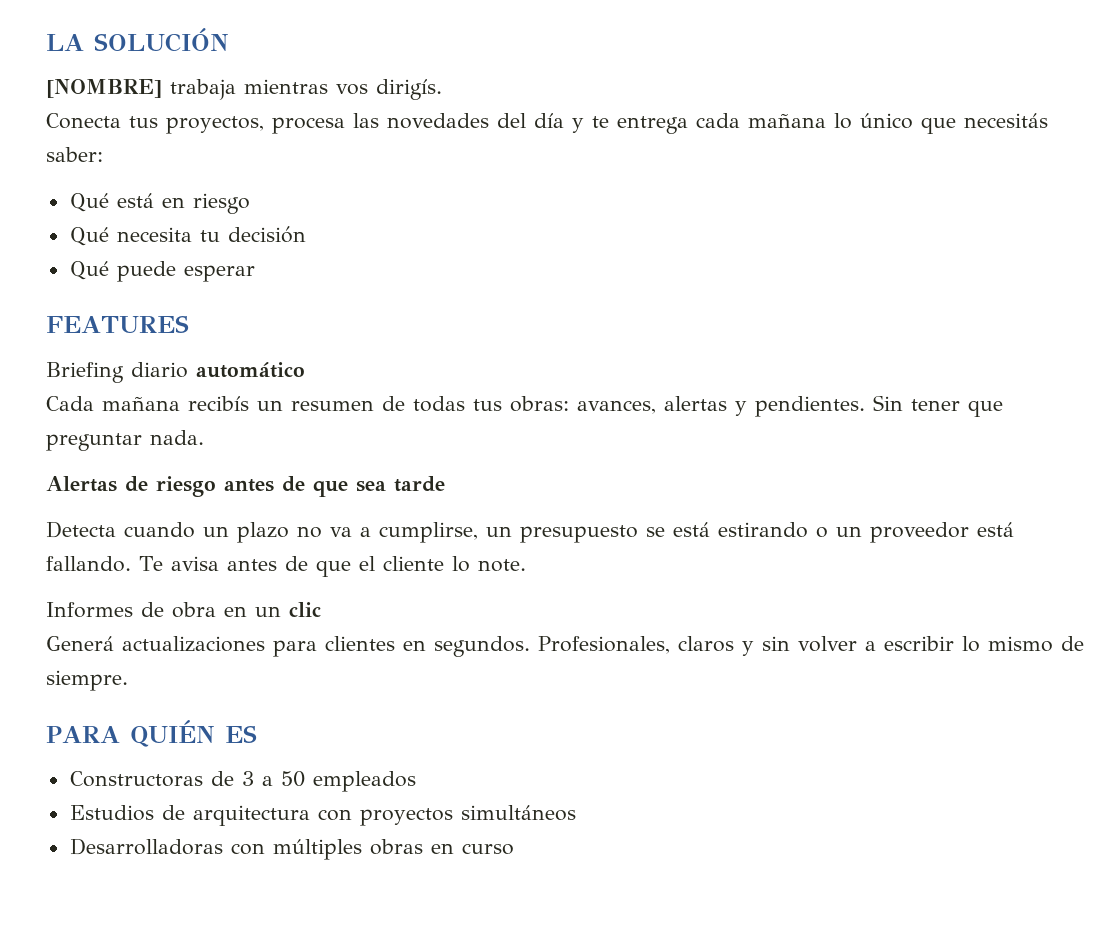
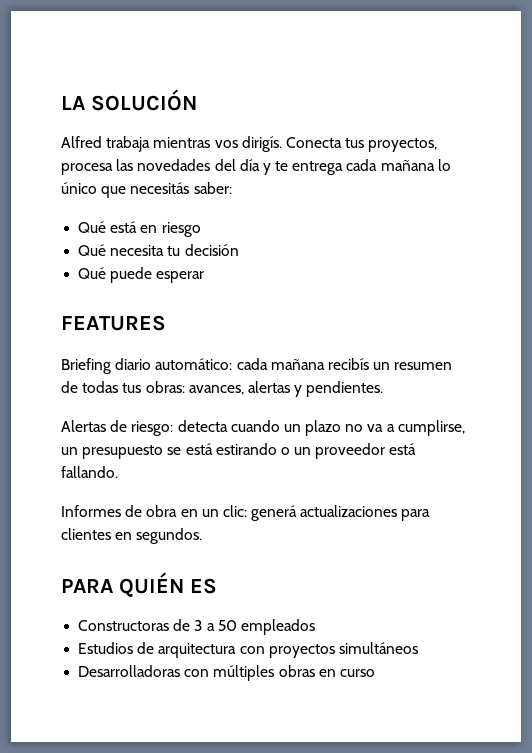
- [NOMBRE] trabaja mientras vos dirigís.
- Conecta tus proyectos, procesa las novedades del día y te entrega cada mañana lo único que necesitás saber:
+ Alfred trabaja mientras vos dirigís. Conecta tus proyectos, procesa las novedades del día y te entrega cada mañana lo único que necesitás saber:
- Briefing diario automático
- Cada mañana recibís un resumen de todas tus obras: avances, alertas y pendientes. Sin tener que preguntar nada.
- Alertas de riesgo antes de que sea tarde
- Detecta cuando un plazo no va a cumplirse, un presupuesto se está estirando o un proveedor está fallando. Te avisa antes de que el cliente lo note.
+ Briefing diario automático: cada mañana recibís un resumen de todas tus obras: avances, alertas y pendientes.
+ Alertas de riesgo: detecta cuando un plazo no va a cumplirse, un presupuesto se está estirando o un proveedor está fallando.
- Informes de obra en un clic
- Generá actualizaciones para clientes en segundos. Profesionales, claros y sin volver a escribir lo mismo de siempre.
+ Informes de obra en un clic: generá actualizaciones para clientes en segundos.

